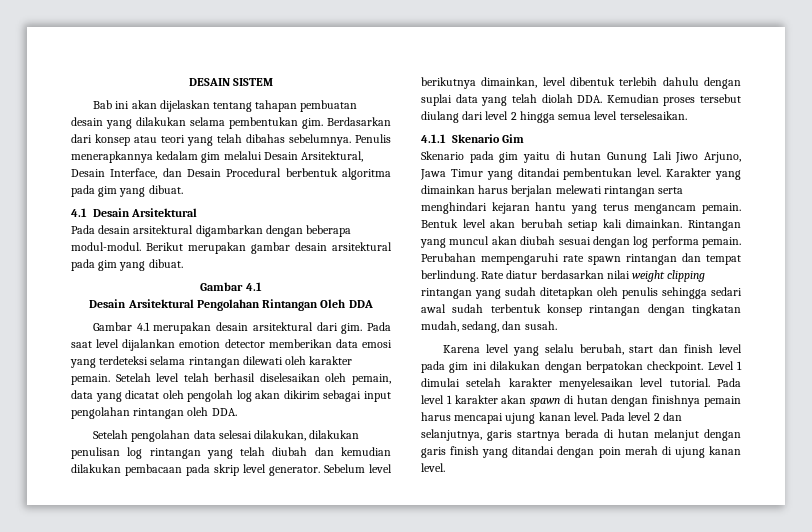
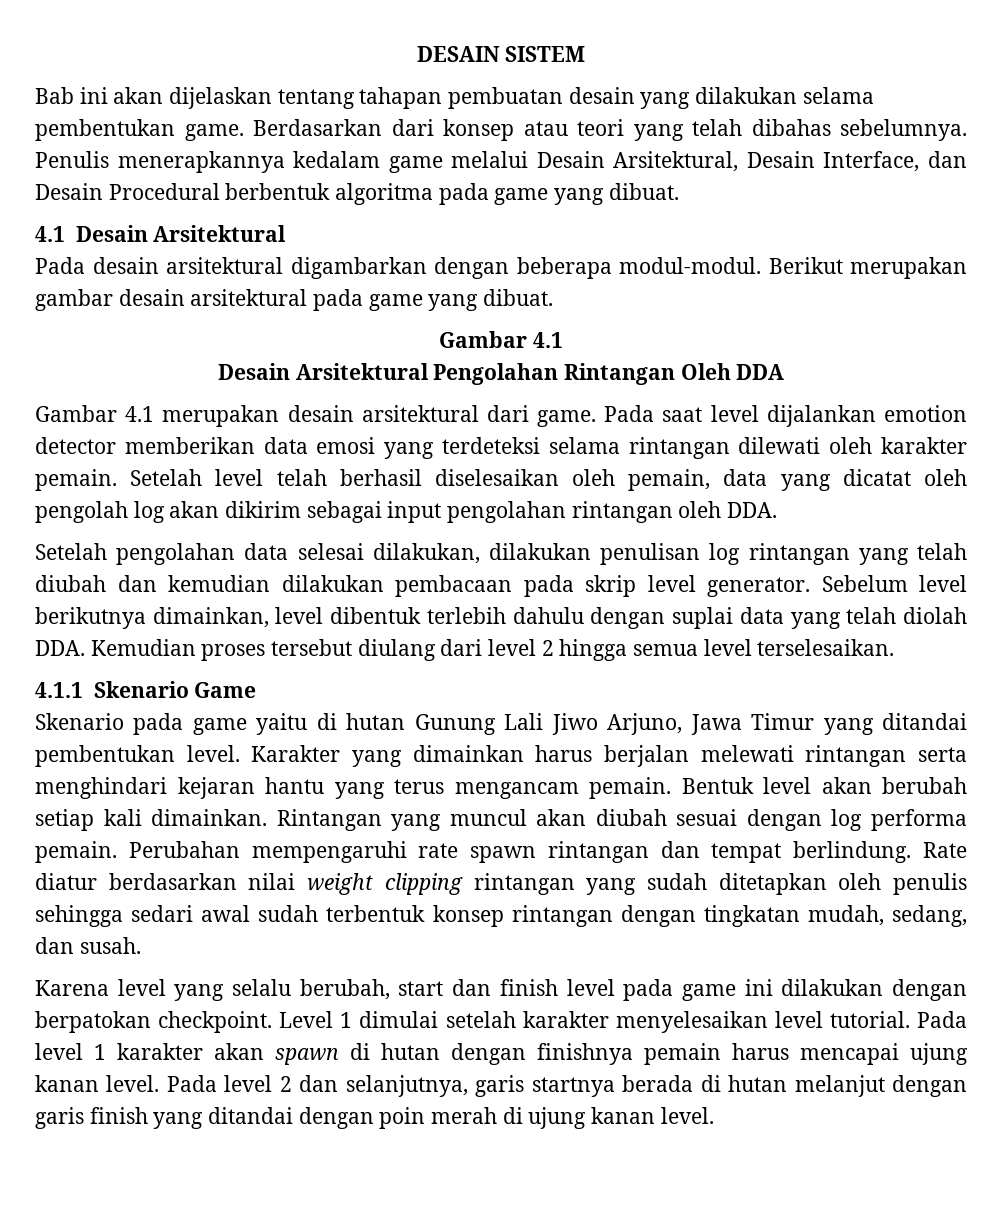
- Bab ini akan dijelaskan tentang tahapan pembuatan desain yang dilakukan selama pembentukan gim.
+ Bab ini akan dijelaskan tentang tahapan pembuatan desain yang dilakukan selama pembentukan game.
- Penulis menerapkannya kedalam gim melalui Desain Arsitektural, Desain Interface, dan Desain Procedural berbentuk algoritma pada gim yang dibuat.
+ Penulis menerapkannya kedalam game melalui Desain Arsitektural, Desain Interface, dan Desain Procedural berbentuk algoritma pada game yang dibuat.
- Berikut merupakan gambar desain arsitektural pada gim yang dibuat.
+ Berikut merupakan gambar desain arsitektural pada game yang dibuat.
- Gambar 4.1 merupakan desain arsitektural dari gim.
+ Gambar 4.1 merupakan desain arsitektural dari game.
- 4.1.1 Skenario Gim
+ 4.1.1 Skenario Game
- Skenario pada gim yaitu di hutan Gunung Lali Jiwo Arjuno, Jawa Timur yang ditandai pembentukan level.
+ Skenario pada game yaitu di hutan Gunung Lali Jiwo Arjuno, Jawa Timur yang ditandai pembentukan level.
- Karena level yang selalu berubah, start dan finish level pada gim ini dilakukan dengan berpatokan checkpoint.
+ Karena level yang selalu berubah, start dan finish level pada game ini dilakukan dengan berpatokan checkpoint.

